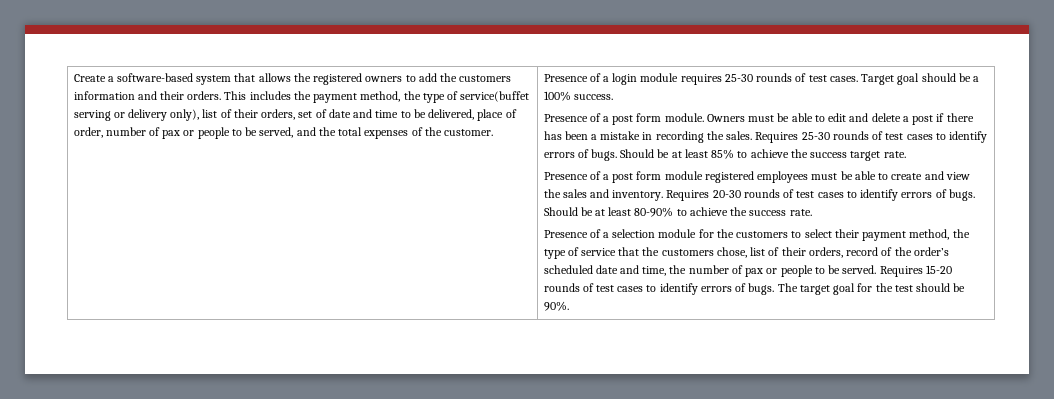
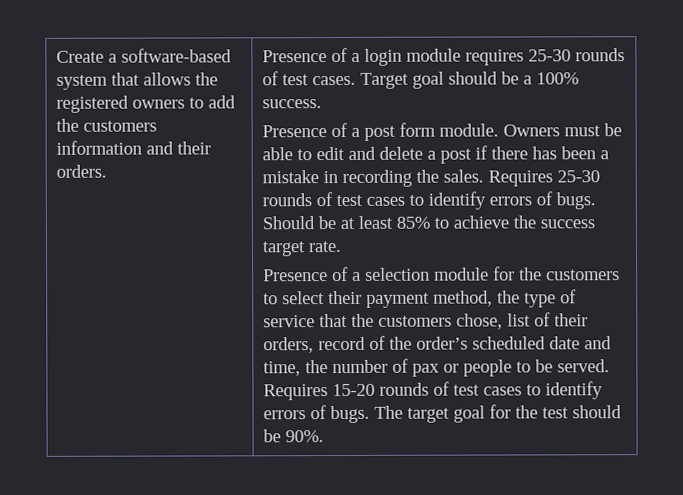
- This includes the payment method, the type of service(buffet serving or delivery only), list of their orders, set of date and time to be delivered, place of order, number of pax or people to be served, and the total expenses of the customer.
- Presence of a post form module registered employees must be able to create and view the sales and inventory. Requires 20-30 rounds of test cases to identify errors of bugs. Should be at least 80-90% to achieve the success rate.

